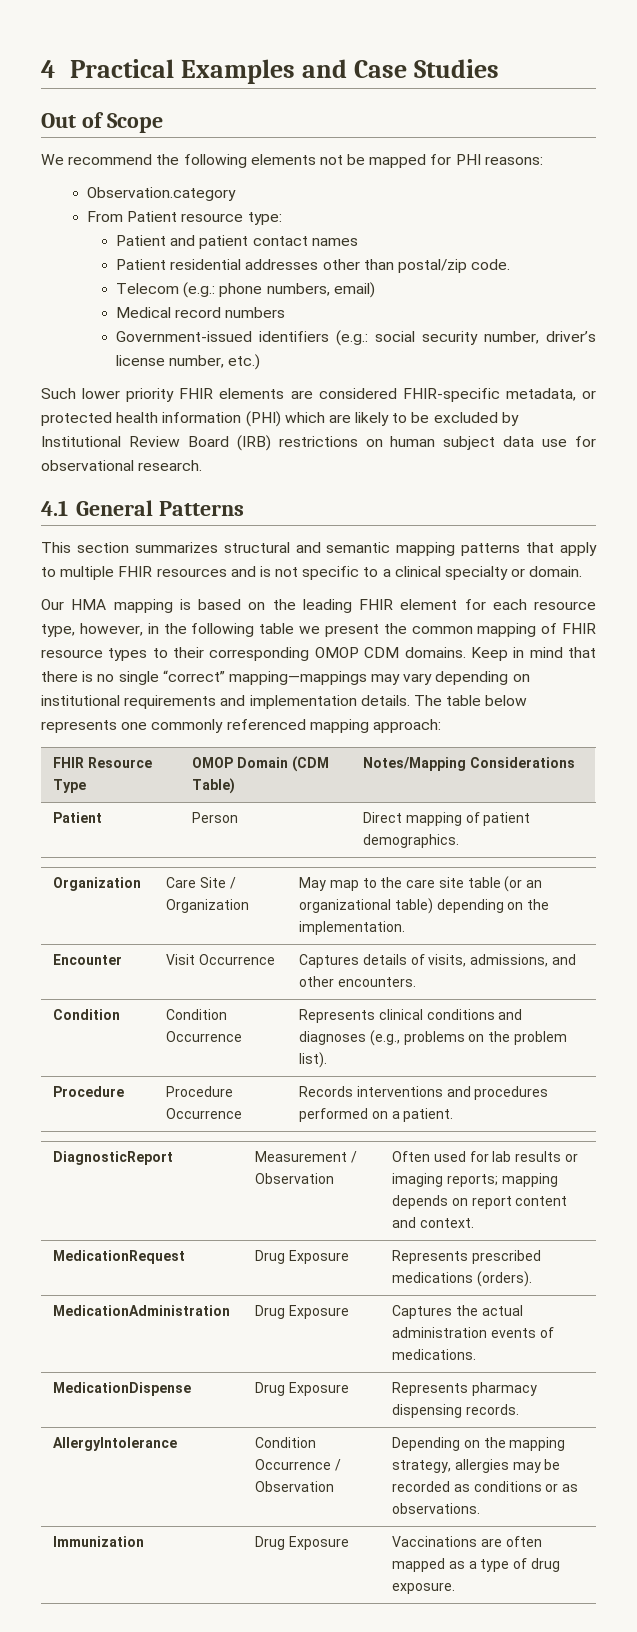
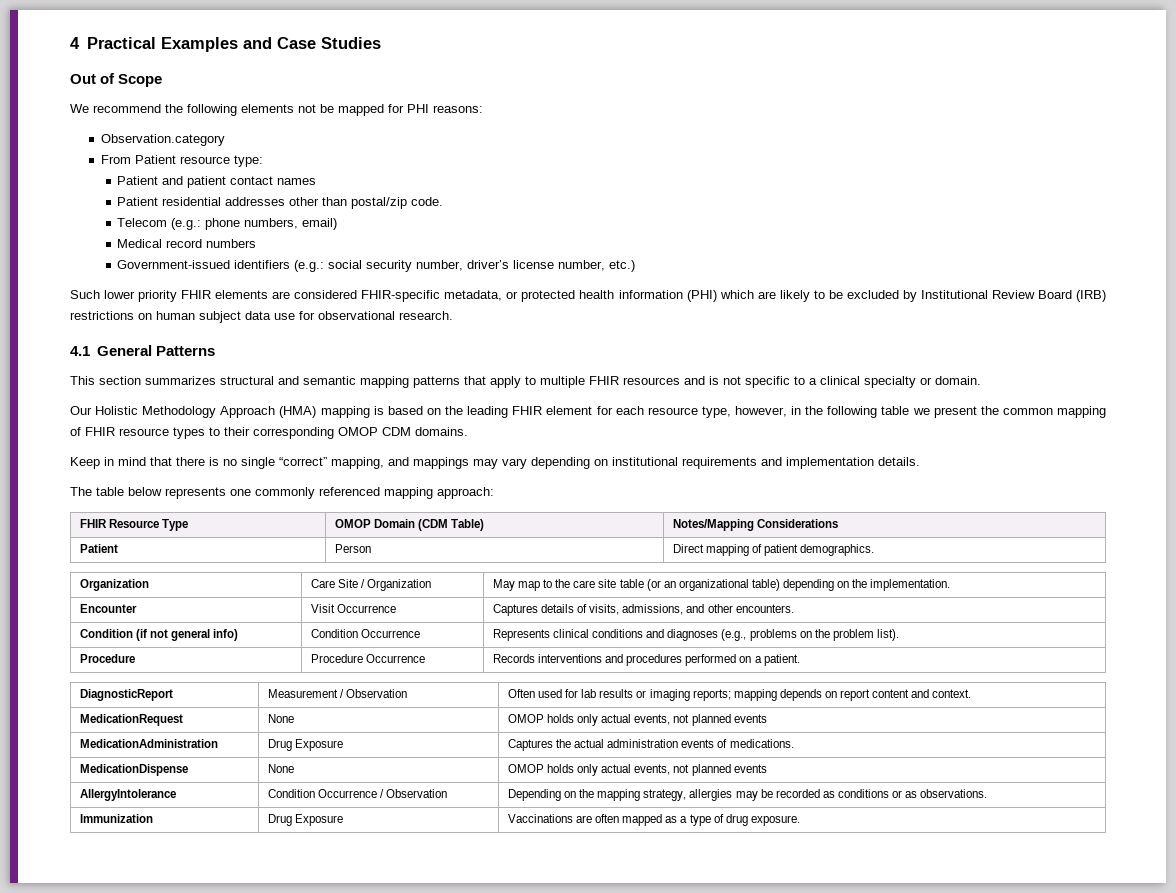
- Our HMA mapping is based on the leading FHIR element for each resource type, however, in the following table we present the common mapping of FHIR resource types to their corresponding OMOP CDM domains. Keep in mind that there is no single “correct” mapping—mappings may vary depending on institutional requirements and implementation details. The table below represents one commonly referenced mapping approach:
+ Our Holistic Methodology Approach (HMA) mapping is based on the leading FHIR element for each resource type, however, in the following table we present the common mapping of FHIR resource types to their corresponding OMOP CDM domains.
+ Keep in mind that there is no single “correct” mapping, and mappings may vary depending on institutional requirements and implementation details.
+ The table below represents one commonly referenced mapping approach:
- Condition | Condition Occurrence | Represents clinical conditions and diagnoses (e.g., problems on the problem list).
+ Condition (if not general info) | Condition Occurrence | Represents clinical conditions and diagnoses (e.g., problems on the problem list).
- MedicationRequest | Drug Exposure | Represents prescribed medications (orders).
+ MedicationRequest | None | OMOP holds only actual events, not planned events
- MedicationDispense | Drug Exposure | Represents pharmacy dispensing records.
+ MedicationDispense | None | OMOP holds only actual events, not planned events

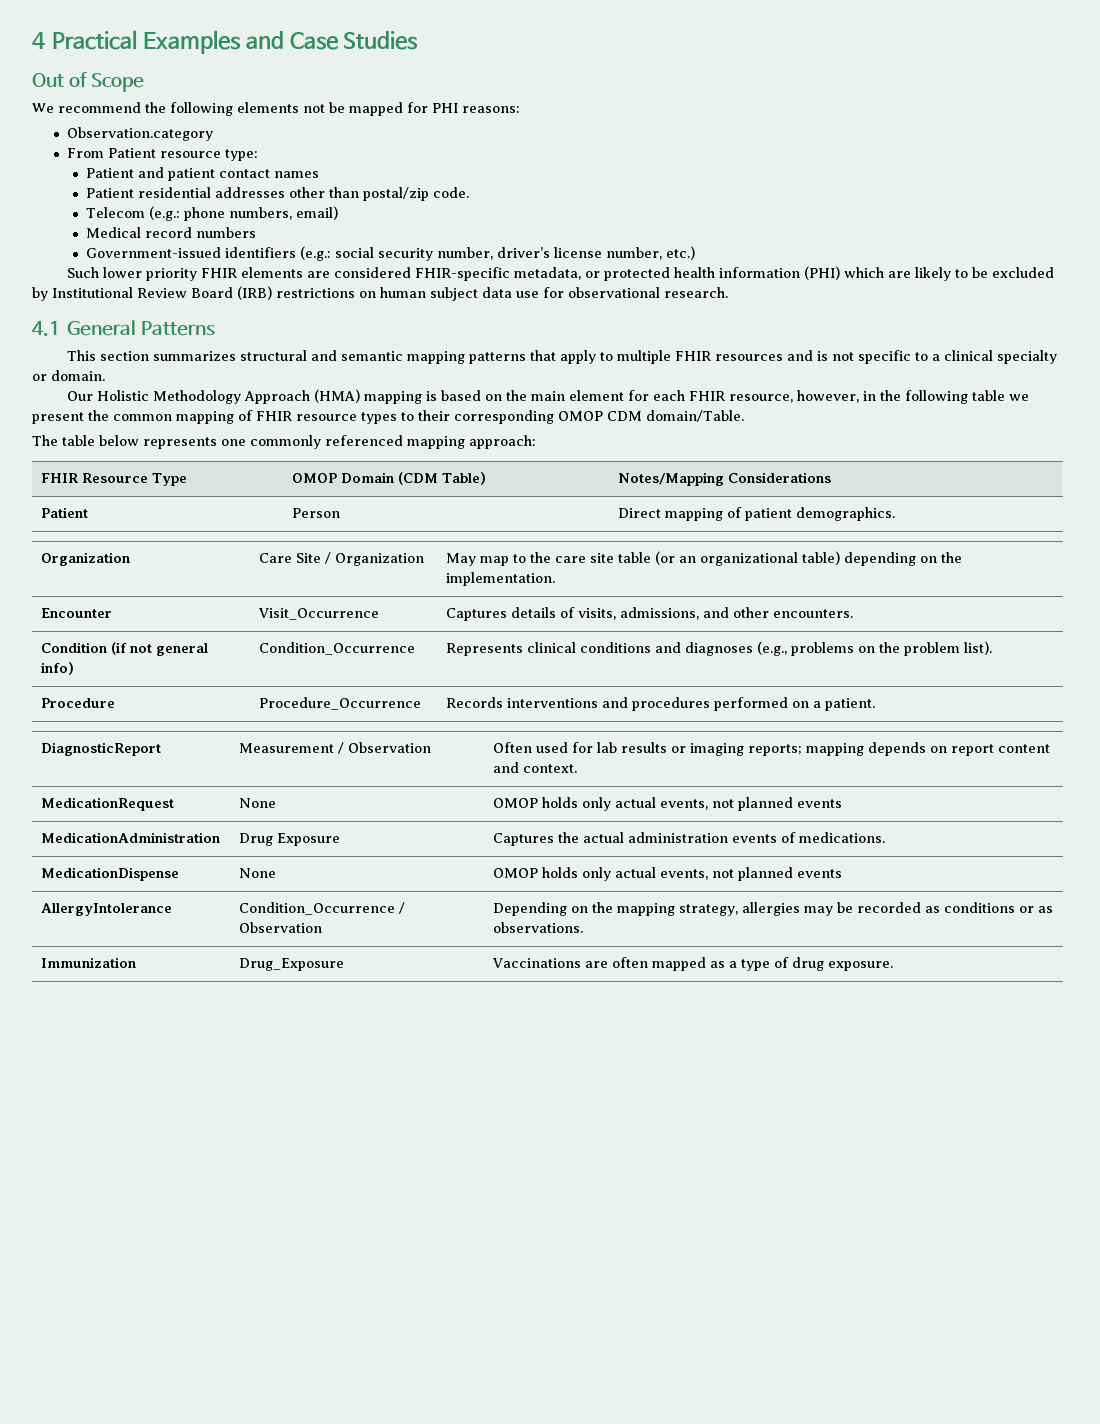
- Our Holistic Methodology Approach (HMA) mapping is based on the leading FHIR element for each resource type, however, in the following table we present the common mapping of FHIR resource types to their corresponding OMOP CDM domains.
- Keep in mind that there is no single “correct” mapping, and mappings may vary depending on institutional requirements and implementation details.
+ Our Holistic Methodology Approach (HMA) mapping is based on the main element for each FHIR resource, however, in the following table we present the common mapping of FHIR resource types to their corresponding OMOP CDM domain/Table.
- Encounter | Visit Occurrence | Captures details of visits, admissions, and other encounters.
+ Encounter | Visit_Occurrence | Captures details of visits, admissions, and other encounters.
- Condition (if not general info) | Condition Occurrence | Represents clinical conditions and diagnoses (e.g., problems on the problem list).
+ Condition (if not general info) | Condition_Occurrence | Represents clinical conditions and diagnoses (e.g., problems on the problem list).
- Procedure | Procedure Occurrence | Records interventions and procedures performed on a patient.
+ Procedure | Procedure_Occurrence | Records interventions and procedures performed on a patient.
- AllergyIntolerance | Condition Occurrence / Observation | Depending on the mapping strategy, allergies may be recorded as conditions or as observations.
+ AllergyIntolerance | Condition_Occurrence / Observation | Depending on the mapping strategy, allergies may be recorded as conditions or as observations.
- Immunization | Drug Exposure | Vaccinations are often mapped as a type of drug exposure.
+ Immunization | Drug_Exposure | Vaccinations are often mapped as a type of drug exposure.

